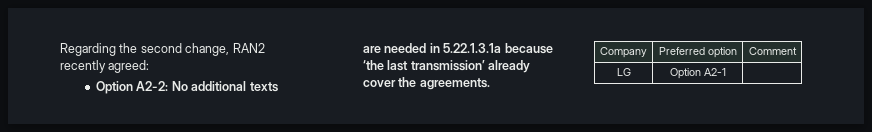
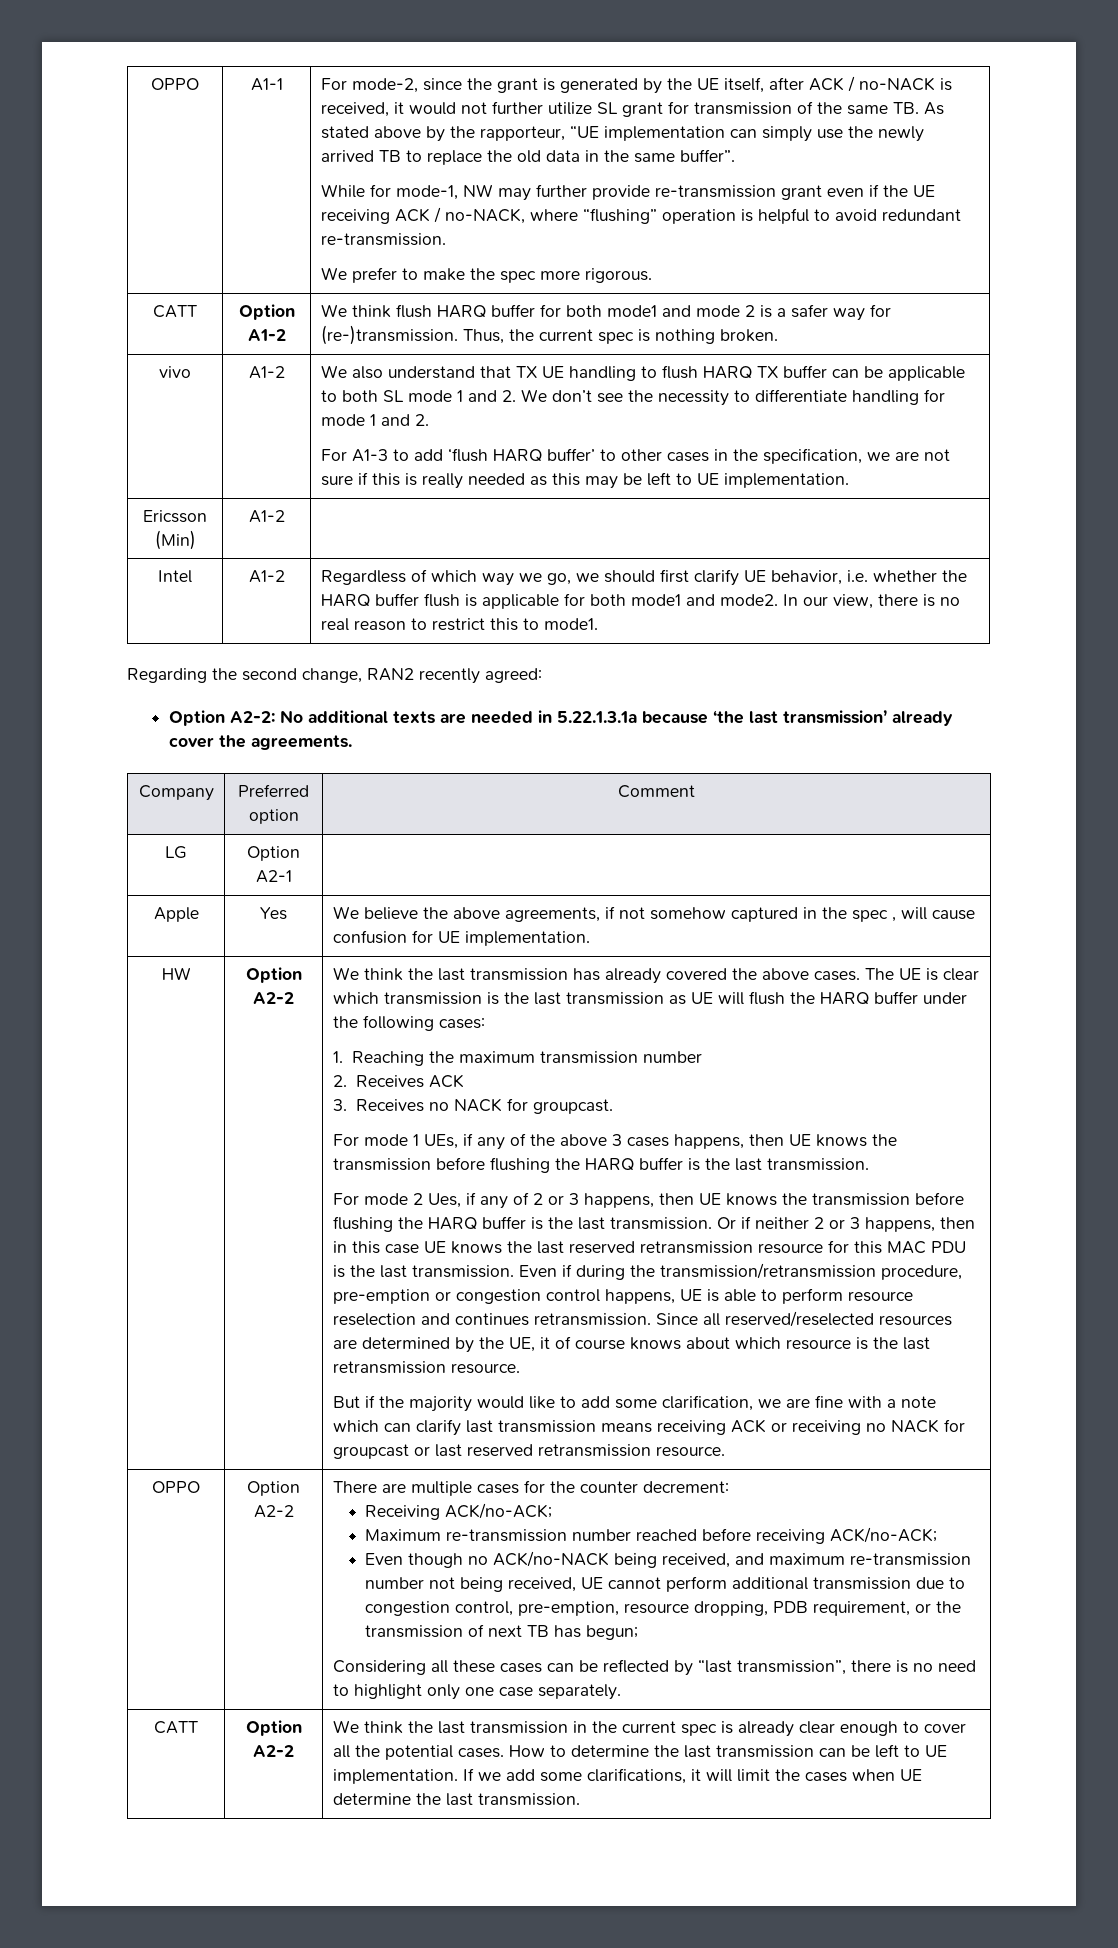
+ OPPO | A1-1 | For mode-2, since the grant is generated by the UE itself, after ACK / no-NACK is received, it would not further utilize SL grant for transmission of the same TB. As stated above by the rapporteur, “UE implementation can simply use the newly arrived TB to replace the old data in the same buffer”.
+ While for mode-1, NW may further provide re-transmission grant even if the UE receiving ACK / no-NACK, where “flushing” operation is helpful to avoid redundant re-transmission.
+ We prefer to make the spec more rigorous.
+ CATT | Option A1-2 | We think flush HARQ buffer for both mode1 and mode 2 is a safer way for (re-)transmission. Thus, the current spec is nothing broken.
+ vivo | A1-2 | We also understand that TX UE handling to flush HARQ TX buffer can be applicable to both SL mode 1 and 2. We don’t see the necessity to differentiate handling for mode 1 and 2.
+ For A1-3 to add ‘flush HARQ buffer’ to other cases in the specification, we are not sure if this is really needed as this may be left to UE implementation.
+ Ericsson (Min) | A1-2 |
+ Intel | A1-2 | Regardless of which way we go, we should first clarify UE behavior, i.e. whether the HARQ buffer flush is applicable for both mode1 and mode2. In our view, there is no real reason to restrict this to mode1.
+ Apple | Yes | We believe the above agreements, if not somehow captured in the spec , will cause confusion for UE implementation.
+ HW | Option A2-2 | We think the last transmission has already covered the above cases. The UE is clear which transmission is the last transmission as UE will flush the HARQ buffer under the following cases:
+ 1. Reaching the maximum transmission number
+ 2. Receives ACK
+ 3. Receives no NACK for groupcast.
+ For mode 1 UEs, if any of the above 3 cases happens, then UE knows the transmission before flushing the HARQ buffer is the last transmission.
+ For mode 2 Ues, if any of 2 or 3 happens, then UE knows the transmission before flushing the HARQ buffer is the last transmission. Or if neither 2 or 3 happens, then in this case UE knows the last reserved retransmission resource for this MAC PDU is the last transmission. Even if during the transmission/retransmission procedure, pre-emption or congestion control happens, UE is able to perform resource reselection and continues retransmission. Since all reserved/reselected resources are determined by the UE, it of course knows about which resource is the last retransmission resource.
+ But if the majority would like to add some clarification, we are fine with a note which can clarify last transmission means receiving ACK or receiving no NACK for groupcast or last reserved retransmission resource.
+ OPPO | Option A2-2 | There are multiple cases for the counter decrement:
+ Receiving ACK/no-ACK;
+ Maximum re-transmission number reached before receiving ACK/no-ACK;
+ Even though no ACK/no-NACK being received, and maximum re-transmission number not being received, UE cannot perform additional transmission due to congestion control, pre-emption, resource dropping, PDB requirement, or the transmission of next TB has begun;
+ Considering all these cases can be reflected by “last transmission”, there is no need to highlight only one case separately.
+ CATT | Option A2-2 | We think the last transmission in the current spec is already clear enough to cover all the potential cases. How to determine the last transmission can be left to UE implementation. If we add some clarifications, it will limit the cases when UE determine the last transmission.

